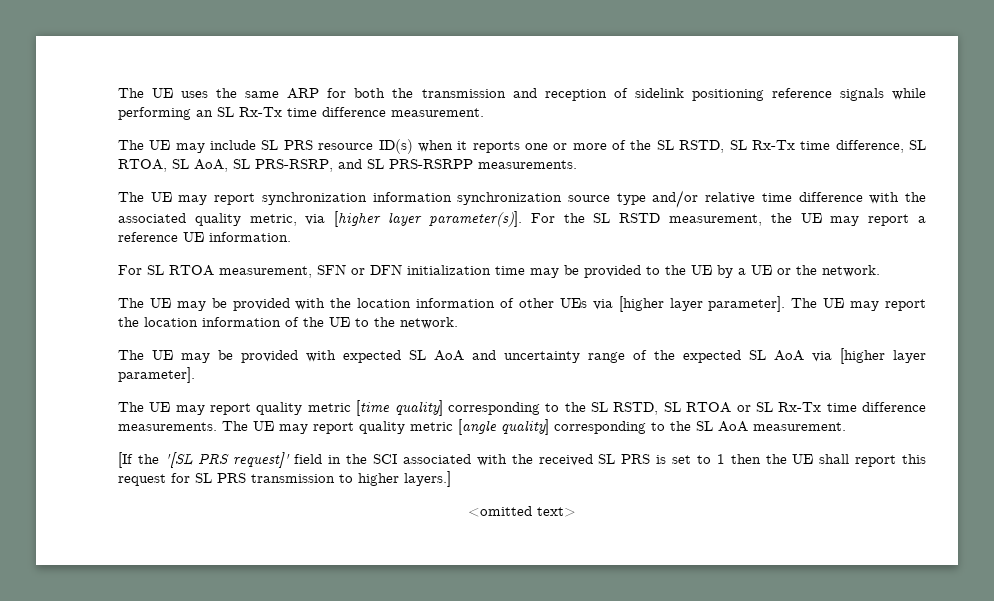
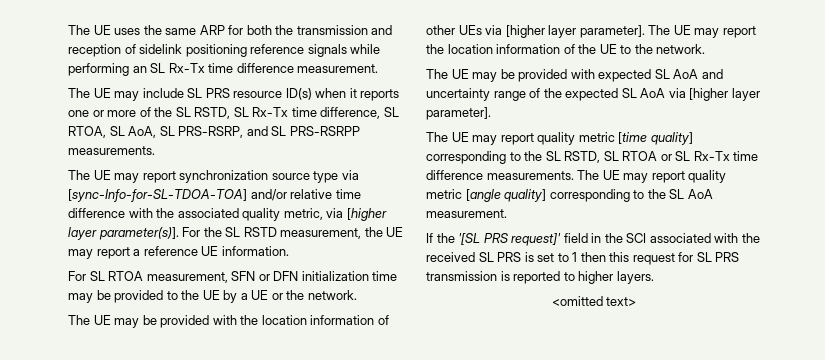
- The UE may report synchronization information synchronization source type and/or relative time difference with the associated quality metric, via [higher layer parameter(s)].
+ The UE may report synchronization source type via [sync-Info-for-SL-TDOA-TOA] and/or relative time difference with the associated quality metric, via [higher layer parameter(s)].
- [If the '[SL PRS request]' field in the SCI associated with the received SL PRS is set to 1 then the UE shall report this request for SL PRS transmission to higher layers.]
+ If the '[SL PRS request]' field in the SCI associated with the received SL PRS is set to 1 then this request for SL PRS transmission is reported to higher layers.

